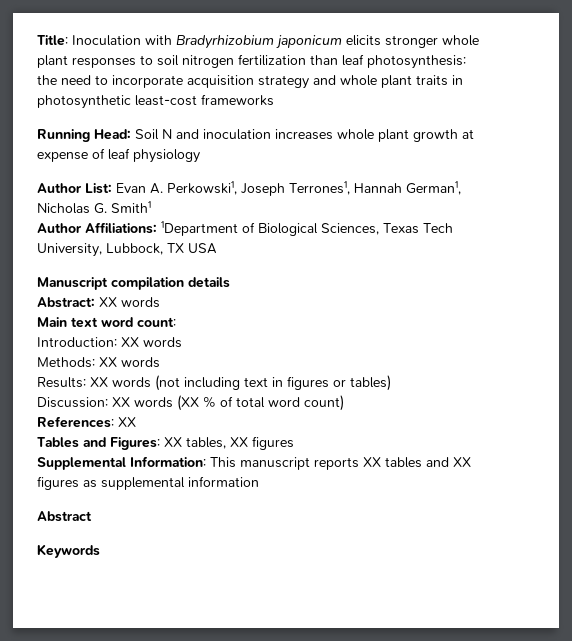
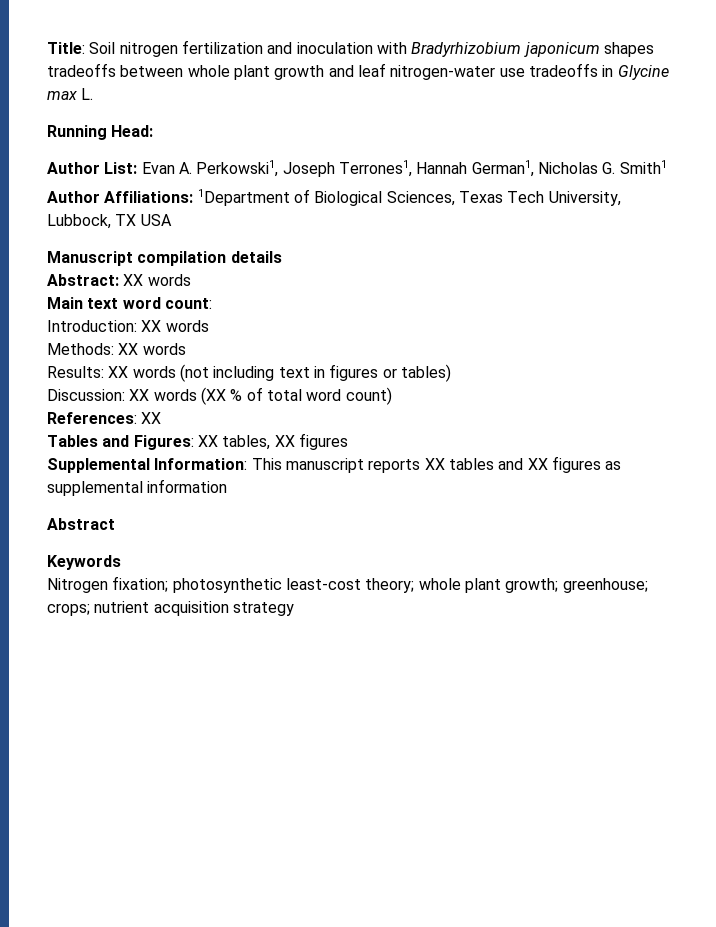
- Title: Inoculation with Bradyrhizobium japonicum elicits stronger whole plant responses to soil nitrogen fertilization than leaf photosynthesis: the need to incorporate acquisition strategy and whole plant traits in photosynthetic least-cost frameworks
- Running Head: Soil N and inoculation increases whole plant growth at expense of leaf physiology
+ Title: Soil nitrogen fertilization and inoculation with Bradyrhizobium japonicum shapes tradeoffs between whole plant growth and leaf nitrogen-water use tradeoffs in Glycine max L.
+ Running Head:
+ Nitrogen fixation; photosynthetic least-cost theory; whole plant growth; greenhouse; crops; nutrient acquisition strategy

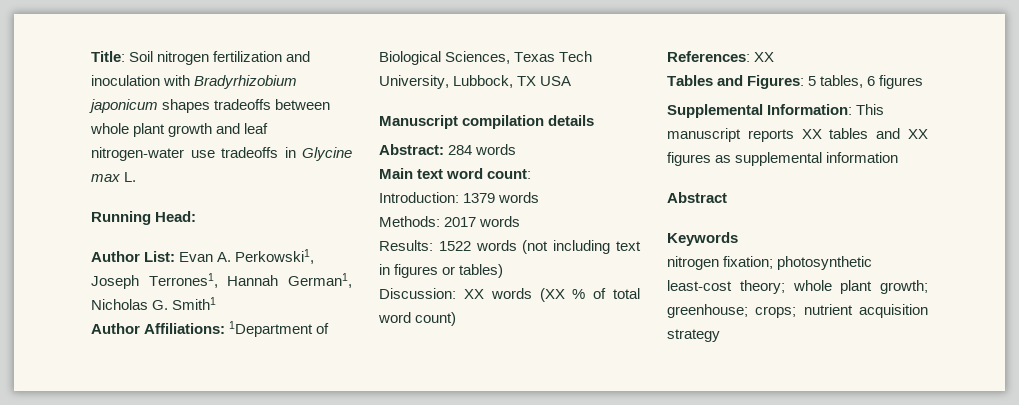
- Abstract: XX words
+ Abstract: 284 words
- Introduction: XX words
+ Introduction: 1379 words
- Methods: XX words
+ Methods: 2017 words
- Results: XX words (not including text in figures or tables)
+ Results: 1522 words (not including text in figures or tables)
- Tables and Figures: XX tables, XX figures
+ Tables and Figures: 5 tables, 6 figures
- Nitrogen fixation; photosynthetic least-cost theory; whole plant growth; greenhouse; crops; nutrient acquisition strategy
+ nitrogen fixation; photosynthetic least-cost theory; whole plant growth; greenhouse; crops; nutrient acquisition strategy

